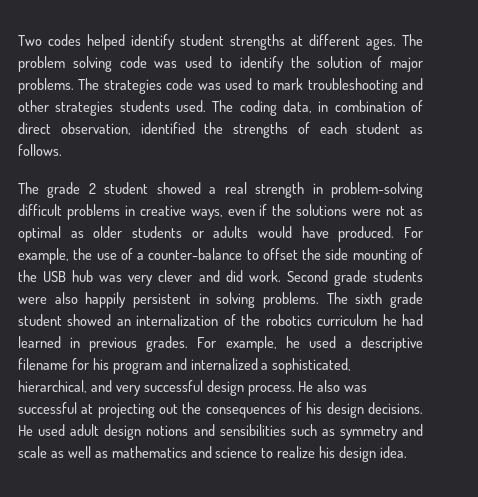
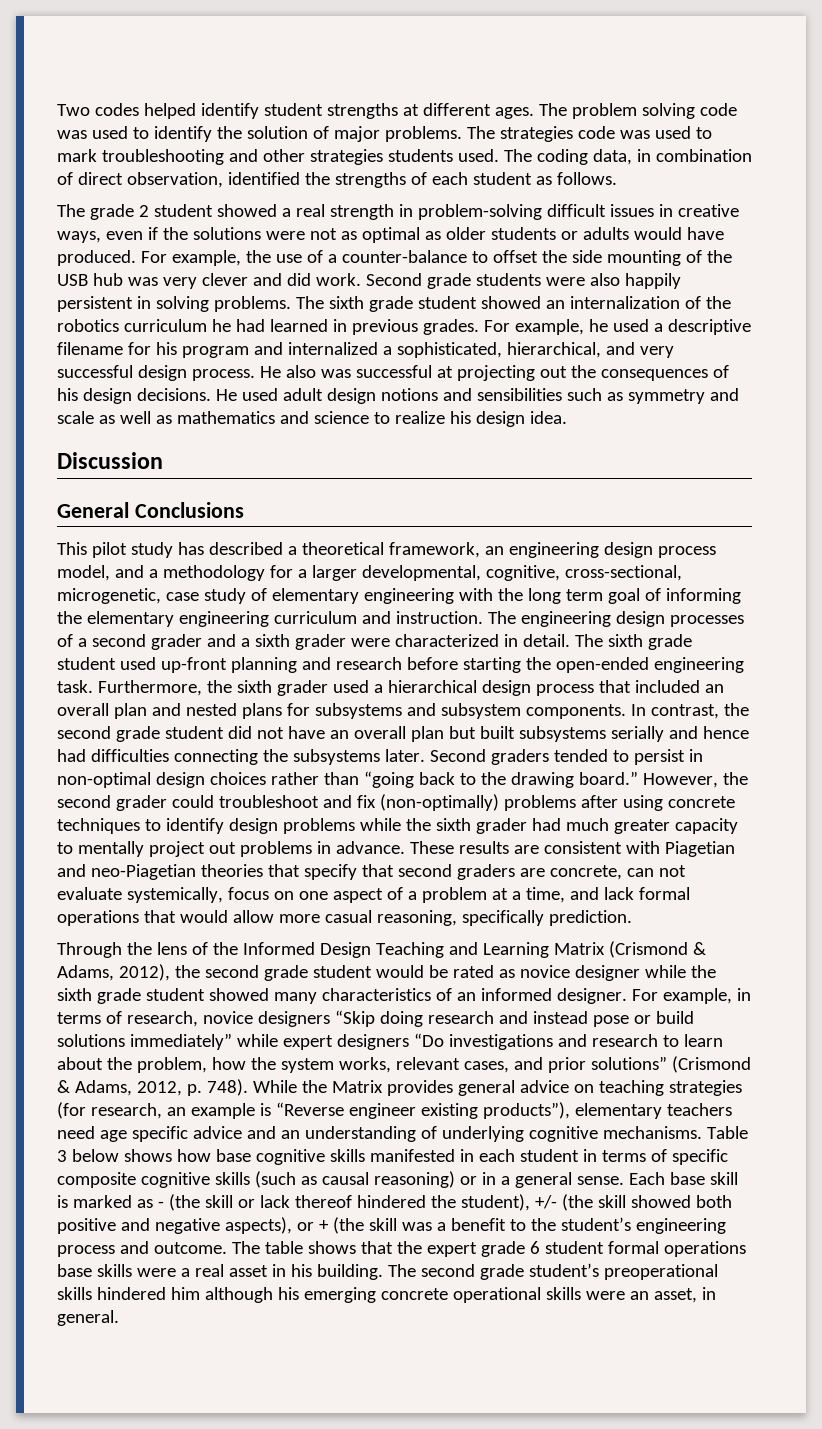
- The grade 2 student showed a real strength in problem-solving difficult problems in creative ways, even if the solutions were not as optimal as older students or adults would have produced.
+ The grade 2 student showed a real strength in problem-solving difficult issues in creative ways, even if the solutions were not as optimal as older students or adults would have produced.
+ Discussion
+ General Conclusions
+ This pilot study has described a theoretical framework, an engineering design process model, and a methodology for a larger developmental, cognitive, cross-sectional, microgenetic, case study of elementary engineering with the long term goal of informing the elementary engineering curriculum and instruction. The engineering design processes of a second grader and a sixth grader were characterized in detail. The sixth grade student used up-front planning and research before starting the open-ended engineering task. Furthermore, the sixth grader used a hierarchical design process that included an overall plan and nested plans for subsystems and subsystem components. In contrast, the second grade student did not have an overall plan but built subsystems serially and hence had difficulties connecting the subsystems later. Second graders tended to persist in non-optimal design choices rather than “going back to the drawing board.” However, the second grader could troubleshoot and fix (non-optimally) problems after using concrete techniques to identify design problems while the sixth grader had much greater capacity to mentally project out problems in advance. These results are consistent with Piagetian and neo-Piagetian theories that specify that second graders are concrete, can not evaluate systemically, focus on one aspect of a problem at a time, and lack formal operations that would allow more casual reasoning, specifically prediction.
+ Through the lens of the Informed Design Teaching and Learning Matrix (Crismond & Adams, 2012), the second grade student would be rated as novice designer while the sixth grade student showed many characteristics of an informed designer. For example, in terms of research, novice designers “Skip doing research and instead pose or build solutions immediately” while expert designers “Do investigations and research to learn about the problem, how the system works, relevant cases, and prior solutions” (Crismond & Adams, 2012, p. 748). While the Matrix provides general advice on teaching strategies (for research, an example is “Reverse engineer existing products”), elementary teachers need age specific advice and an understanding of underlying cognitive mechanisms. Table 3 below shows how base cognitive skills manifested in each student in terms of specific composite cognitive skills (such as causal reasoning) or in a general sense. Each base skill is marked as - (the skill or lack thereof hindered the student), +/- (the skill showed both positive and negative aspects), or + (the skill was a benefit to the student’s engineering process and outcome. The table shows that the expert grade 6 student formal operations base skills were a real asset in his building. The second grade student’s preoperational skills hindered him although his emerging concrete operational skills were an asset, in general.

